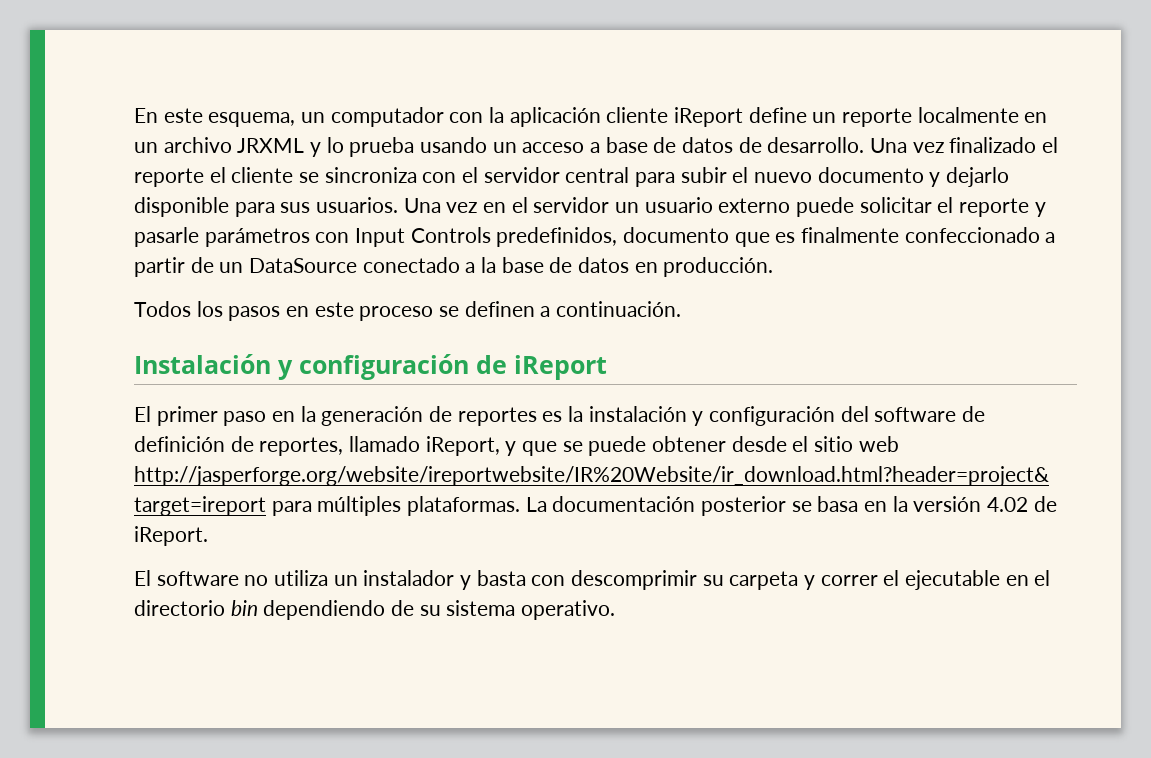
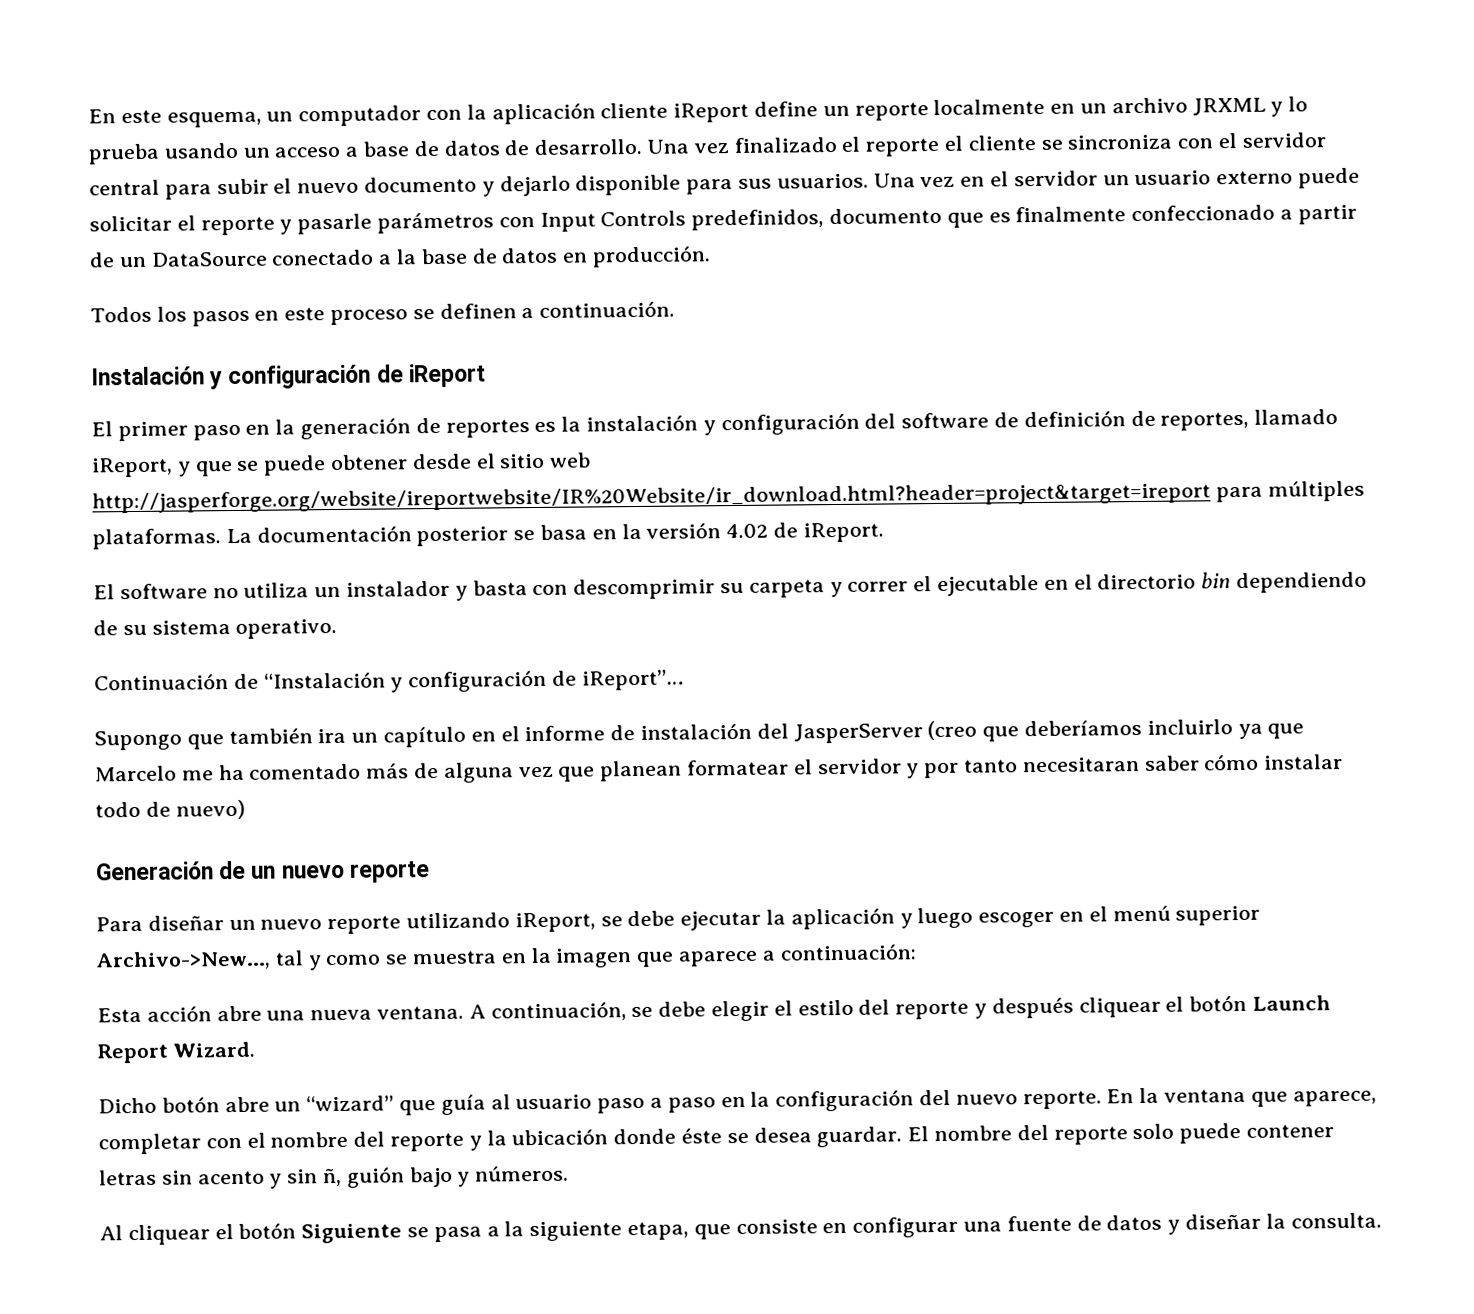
+ Continuación de “Instalación y configuración de iReport”…
+ Supongo que también ira un capítulo en el informe de instalación del JasperServer (creo que deberíamos incluirlo ya que Marcelo me ha comentado más de alguna vez que planean formatear el servidor y por tanto necesitaran saber cómo instalar todo de nuevo)
+ Generación de un nuevo reporte
+ Para diseñar un nuevo reporte utilizando iReport, se debe ejecutar la aplicación y luego escoger en el menú superior Archivo->New…, tal y como se muestra en la imagen que aparece a continuación:
+ Esta acción abre una nueva ventana. A continuación, se debe elegir el estilo del reporte y después cliquear el botón Launch Report Wizard.
+ Dicho botón abre un “wizard” que guía al usuario paso a paso en la configuración del nuevo reporte. En la ventana que aparece, completar con el nombre del reporte y la ubicación donde éste se desea guardar. El nombre del reporte solo puede contener letras sin acento y sin ñ, guión bajo y números.
+ Al cliquear el botón Siguiente se pasa a la siguiente etapa, que consiste en configurar una fuente de datos y diseñar la consulta.

